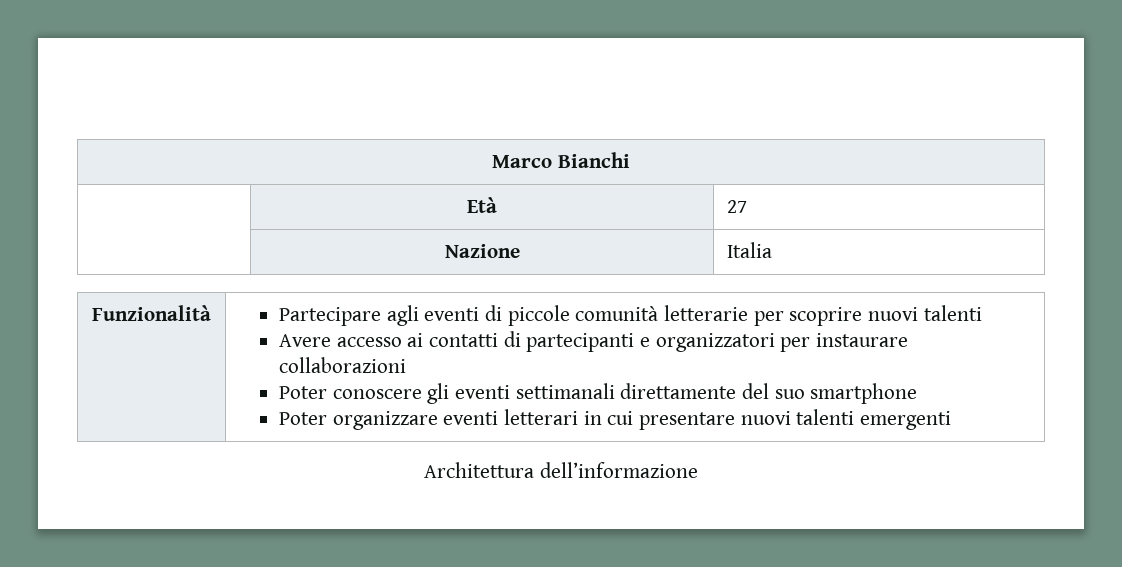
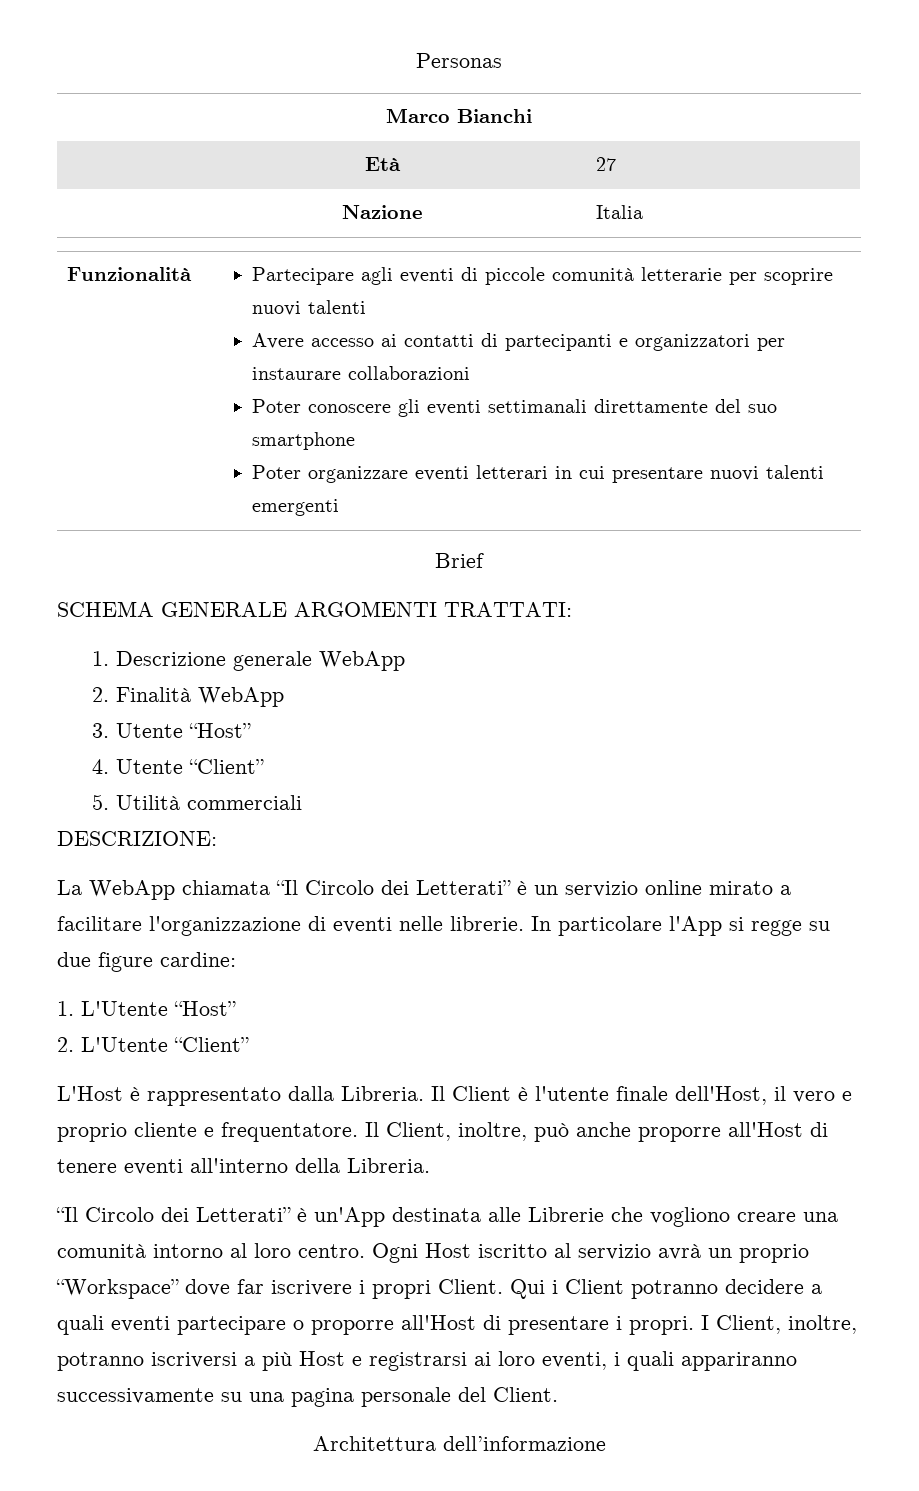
+ Personas
+ Brief
+ SCHEMA GENERALE ARGOMENTI TRATTATI:
+ 1. Descrizione generale WebApp
+ 2. Finalità WebApp
+ 3. Utente “Host”
+ 4. Utente “Client”
+ 5. Utilità commerciali
+ DESCRIZIONE:
+ La WebApp chiamata “Il Circolo dei Letterati” è un servizio online mirato a facilitare l'organizzazione di eventi nelle librerie. In particolare l'App si regge su due figure cardine:
+ 1. L'Utente “Host”
+ 2. L'Utente “Client”
+ L'Host è rappresentato dalla Libreria. Il Client è l'utente finale dell'Host, il vero e proprio cliente e frequentatore. Il Client, inoltre, può anche proporre all'Host di tenere eventi all'interno della Libreria.
+ “Il Circolo dei Letterati” è un'App destinata alle Librerie che vogliono creare una comunità intorno al loro centro. Ogni Host iscritto al servizio avrà un proprio “Workspace” dove far iscrivere i propri Client. Qui i Client potranno decidere a quali eventi partecipare o proporre all'Host di presentare i propri. I Client, inoltre, potranno iscriversi a più Host e registrarsi ai loro eventi, i quali appariranno successivamente su una pagina personale del Client.

